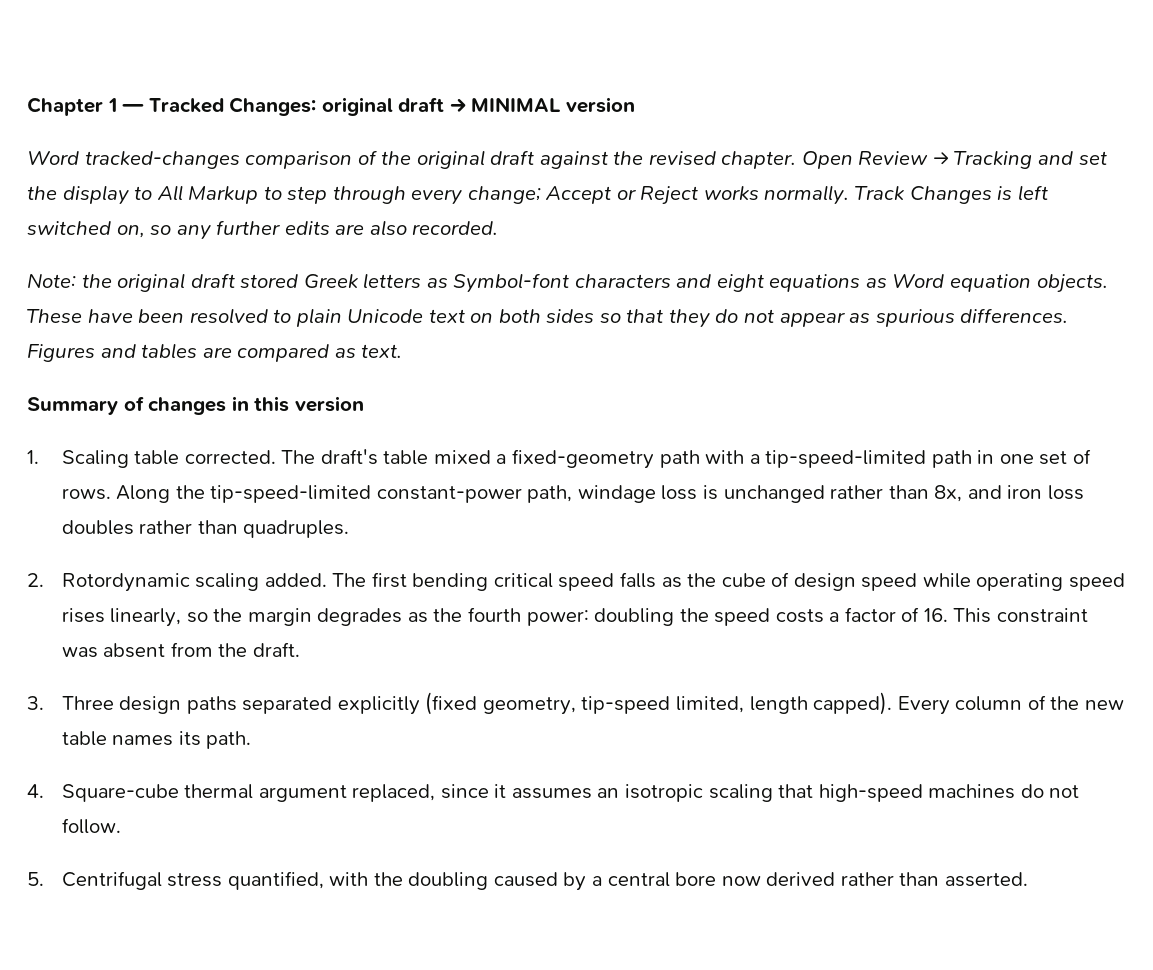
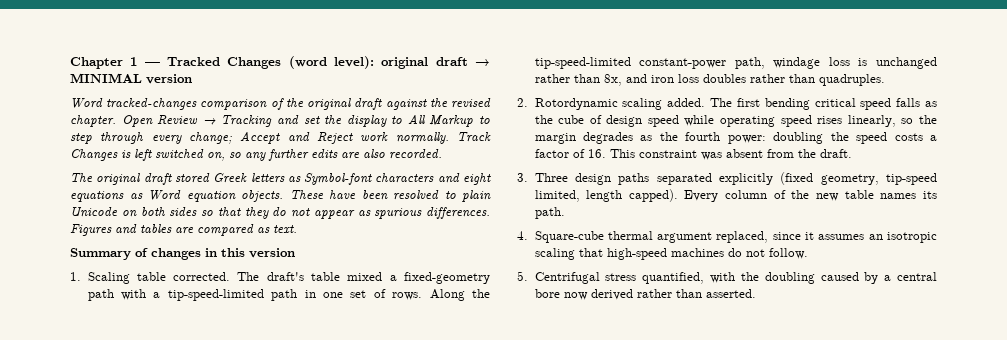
- Chapter 1 — Tracked Changes: original draft → MINIMAL version
+ Chapter 1 — Tracked Changes (word level): original draft → MINIMAL version
- Open Review → Tracking and set the display to All Markup to step through every change; Accept or Reject works normally.
+ Open Review → Tracking and set the display to All Markup to step through every change; Accept and Reject work normally.
- Note: the original draft stored Greek letters as Symbol-font characters and eight equations as Word equation objects.
+ The original draft stored Greek letters as Symbol-font characters and eight equations as Word equation objects.
- These have been resolved to plain Unicode text on both sides so that they do not appear as spurious differences.
+ These have been resolved to plain Unicode on both sides so that they do not appear as spurious differences.

